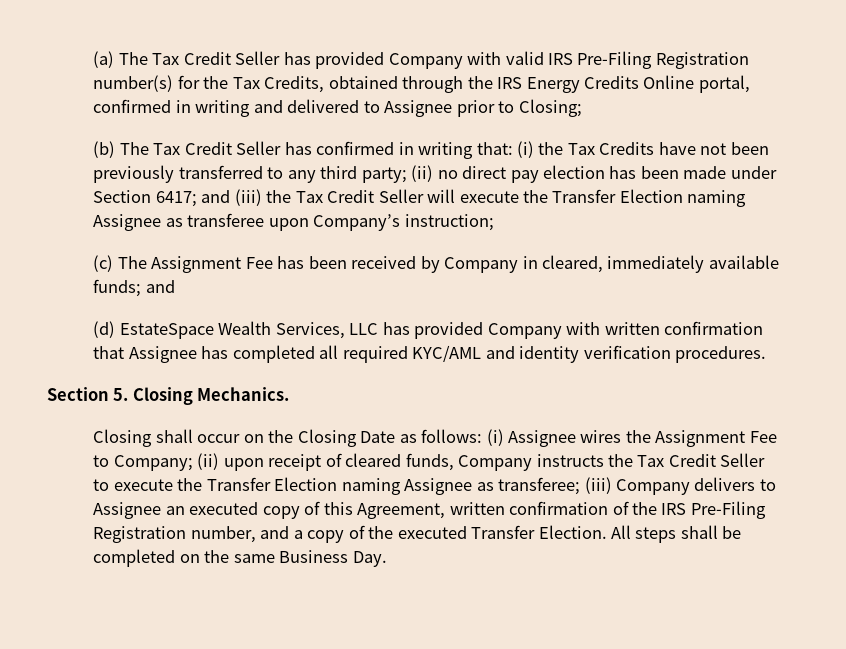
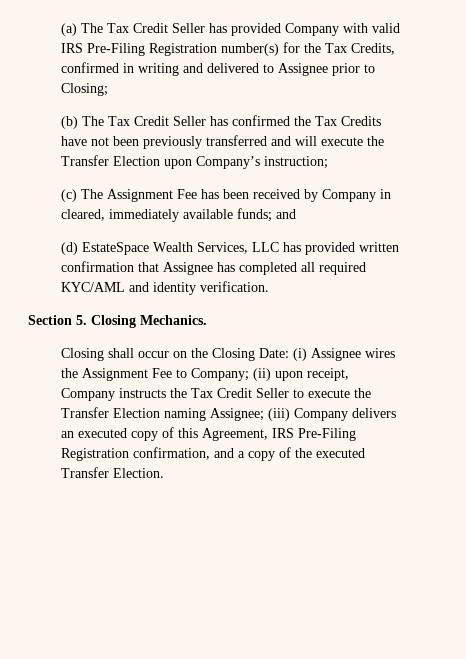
- (a) The Tax Credit Seller has provided Company with valid IRS Pre-Filing Registration number(s) for the Tax Credits, obtained through the IRS Energy Credits Online portal, confirmed in writing and delivered to Assignee prior to Closing;
+ (a) The Tax Credit Seller has provided Company with valid IRS Pre-Filing Registration number(s) for the Tax Credits, confirmed in writing and delivered to Assignee prior to Closing;
- (b) The Tax Credit Seller has confirmed in writing that: (i) the Tax Credits have not been previously transferred to any third party; (ii) no direct pay election has been made under Section 6417; and (iii) the Tax Credit Seller will execute the Transfer Election naming Assignee as transferee upon Company’s instruction;
+ (b) The Tax Credit Seller has confirmed the Tax Credits have not been previously transferred and will execute the Transfer Election upon Company’s instruction;
- (d) EstateSpace Wealth Services, LLC has provided Company with written confirmation that Assignee has completed all required KYC/AML and identity verification procedures.
+ (d) EstateSpace Wealth Services, LLC has provided written confirmation that Assignee has completed all required KYC/AML and identity verification.
- Closing shall occur on the Closing Date as follows: (i) Assignee wires the Assignment Fee to Company; (ii) upon receipt of cleared funds, Company instructs the Tax Credit Seller to execute the Transfer Election naming Assignee as transferee; (iii) Company delivers to Assignee an executed copy of this Agreement, written confirmation of the IRS Pre-Filing Registration number, and a copy of the executed Transfer Election. All steps shall be completed on the same Business Day.
+ Closing shall occur on the Closing Date: (i) Assignee wires the Assignment Fee to Company; (ii) upon receipt, Company instructs the Tax Credit Seller to execute the Transfer Election naming Assignee; (iii) Company delivers an executed copy of this Agreement, IRS Pre-Filing Registration confirmation, and a copy of the executed Transfer Election.

